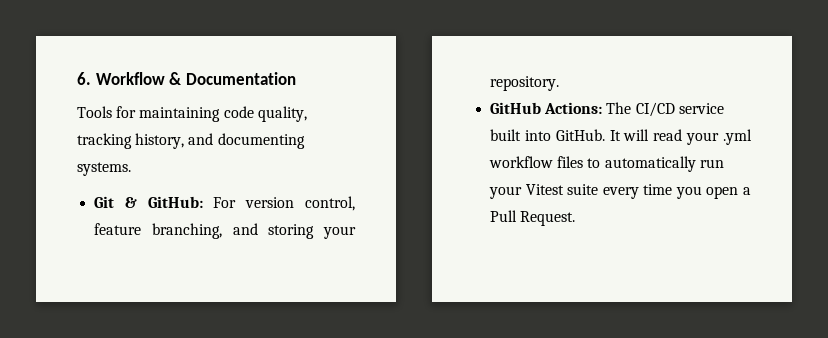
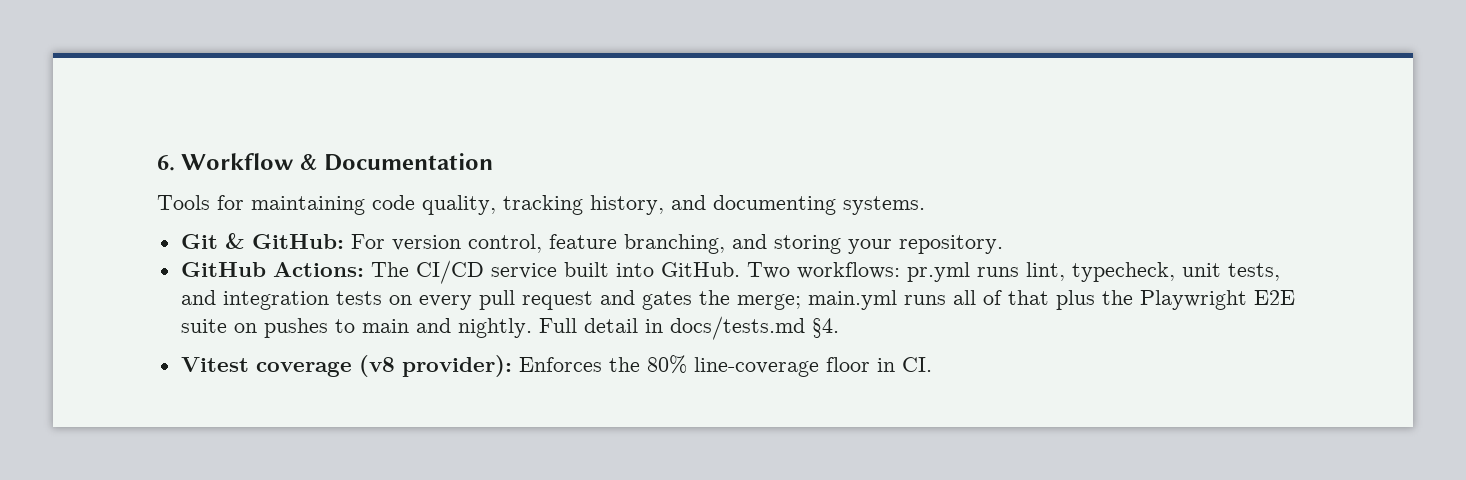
- It will read your .yml workflow files to automatically run your Vitest suite every time you open a Pull Request.
+ Two workflows: pr.yml runs lint, typecheck, unit tests, and integration tests on every pull request and gates the merge; main.yml runs all of that plus the Playwright E2E suite on pushes to main and nightly. Full detail in docs/tests.md §4.
+ Vitest coverage (v8 provider): Enforces the 80% line-coverage floor in CI.

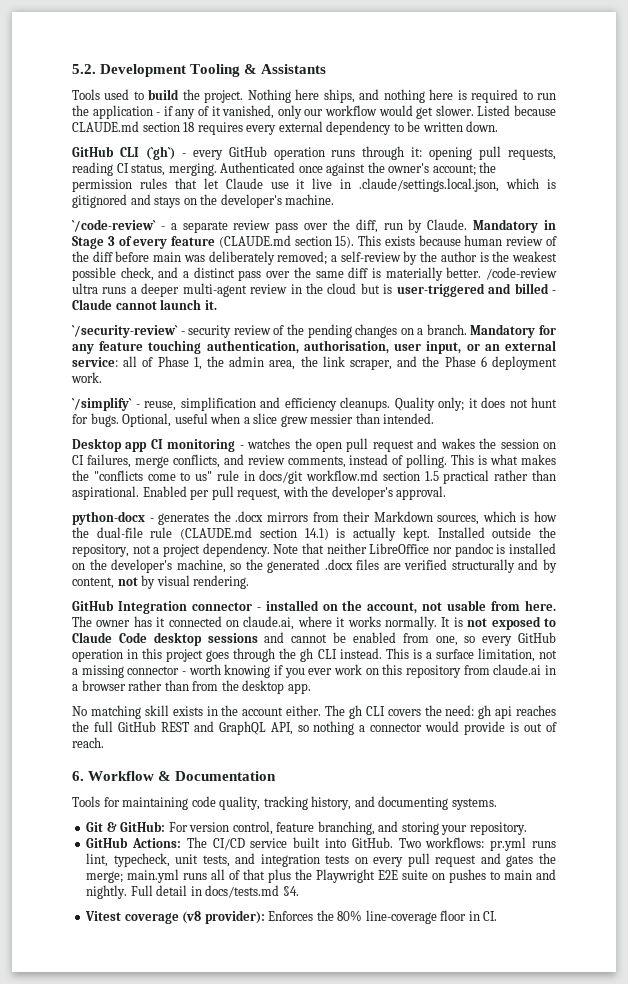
+ 5.2. Development Tooling & Assistants
+ Tools used to build the project. Nothing here ships, and nothing here is required to run the application - if any of it vanished, only our workflow would get slower. Listed because CLAUDE.md section 18 requires every external dependency to be written down.
+ GitHub CLI (`gh`) - every GitHub operation runs through it: opening pull requests, reading CI status, merging. Authenticated once against the owner's account; the permission rules that let Claude use it live in .claude/settings.local.json, which is gitignored and stays on the developer's machine.
+ `/code-review` - a separate review pass over the diff, run by Claude. Mandatory in Stage 3 of every feature (CLAUDE.md section 15). This exists because human review of the diff before main was deliberately removed; a self-review by the author is the weakest possible check, and a distinct pass over the same diff is materially better. /code-review ultra runs a deeper multi-agent review in the cloud but is user-triggered and billed - Claude cannot launch it.
+ `/security-review` - security review of the pending changes on a branch. Mandatory for any feature touching authentication, authorisation, user input, or an external service: all of Phase 1, the admin area, the link scraper, and the Phase 6 deployment work.
+ `/simplify` - reuse, simplification and efficiency cleanups. Quality only; it does not hunt for bugs. Optional, useful when a slice grew messier than intended.
+ Desktop app CI monitoring - watches the open pull request and wakes the session on CI failures, merge conflicts, and review comments, instead of polling. This is what makes the "conflicts come to us" rule in docs/git workflow.md section 1.5 practical rather than aspirational. Enabled per pull request, with the developer's approval.
+ python-docx - generates the .docx mirrors from their Markdown sources, which is how the dual-file rule (CLAUDE.md section 14.1) is actually kept. Installed outside the repository, not a project dependency. Note that neither LibreOffice nor pandoc is installed on the developer's machine, so the generated .docx files are verified structurally and by content, not by visual rendering.
+ GitHub Integration connector - installed on the account, not usable from here. The owner has it connected on claude.ai, where it works normally. It is not exposed to Claude Code desktop sessions and cannot be enabled from one, so every GitHub operation in this project goes through the gh CLI instead. This is a surface limitation, not a missing connector - worth knowing if you ever work on this repository from claude.ai in a browser rather than from the desktop app.
+ No matching skill exists in the account either. The gh CLI covers the need: gh api reaches the full GitHub REST and GraphQL API, so nothing a connector would provide is out of reach.

